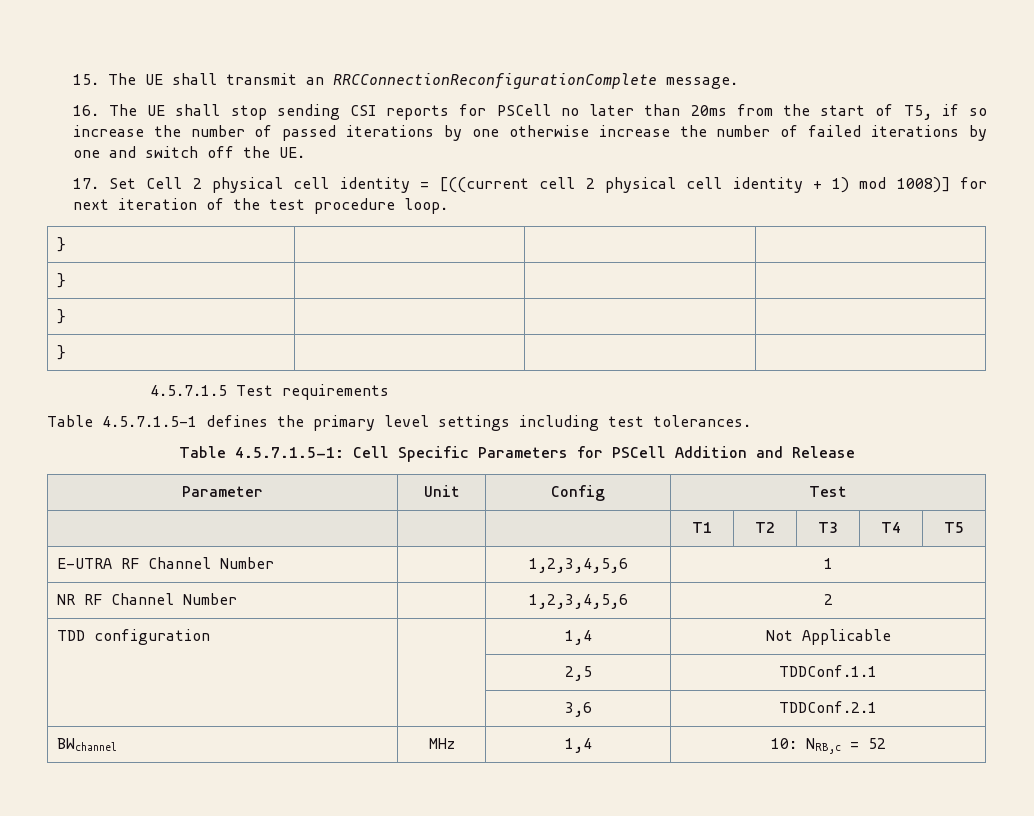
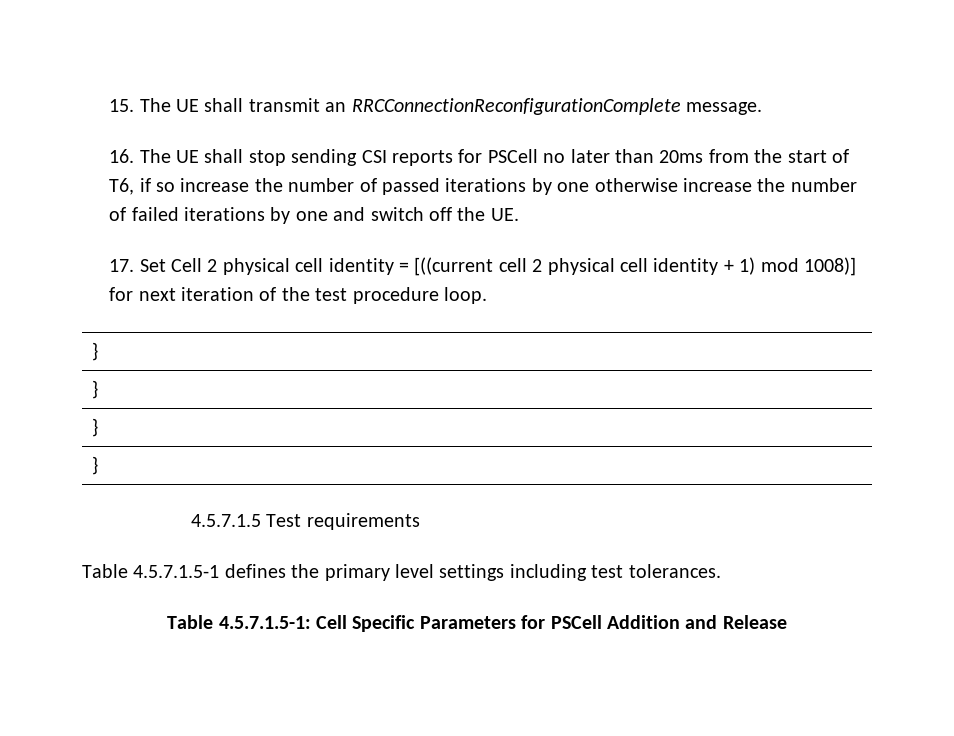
- 16. The UE shall stop sending CSI reports for PSCell no later than 20ms from the start of T5, if so increase the number of passed iterations by one otherwise increase the number of failed iterations by one and switch off the UE.
+ 16. The UE shall stop sending CSI reports for PSCell no later than 20ms from the start of T6, if so increase the number of passed iterations by one otherwise increase the number of failed iterations by one and switch off the UE.
- Parameter | Unit | Config | Test
- | | | T1 | T2 | T3 | T4 | T5
- E-UTRA RF Channel Number | | 1,2,3,4,5,6 | 1
- NR RF Channel Number | | 1,2,3,4,5,6 | 2
- TDD configuration | | 1,4 | Not Applicable
- | | 2,5 | TDDConf.1.1
- | | 3,6 | TDDConf.2.1
- BWchannel | MHz | 1,4 | 10: NRB,c = 52

